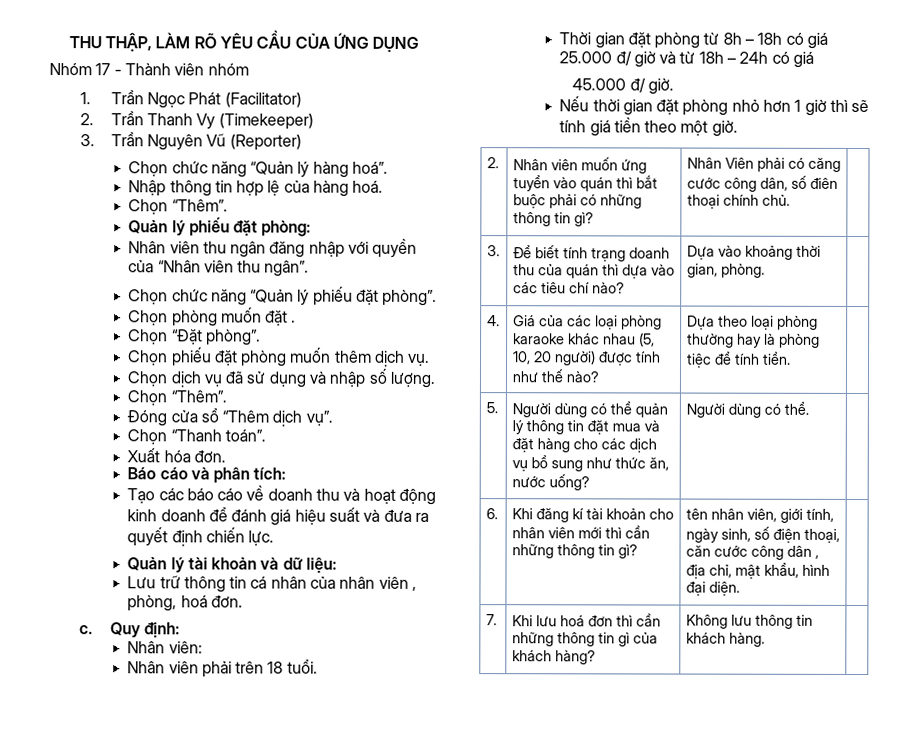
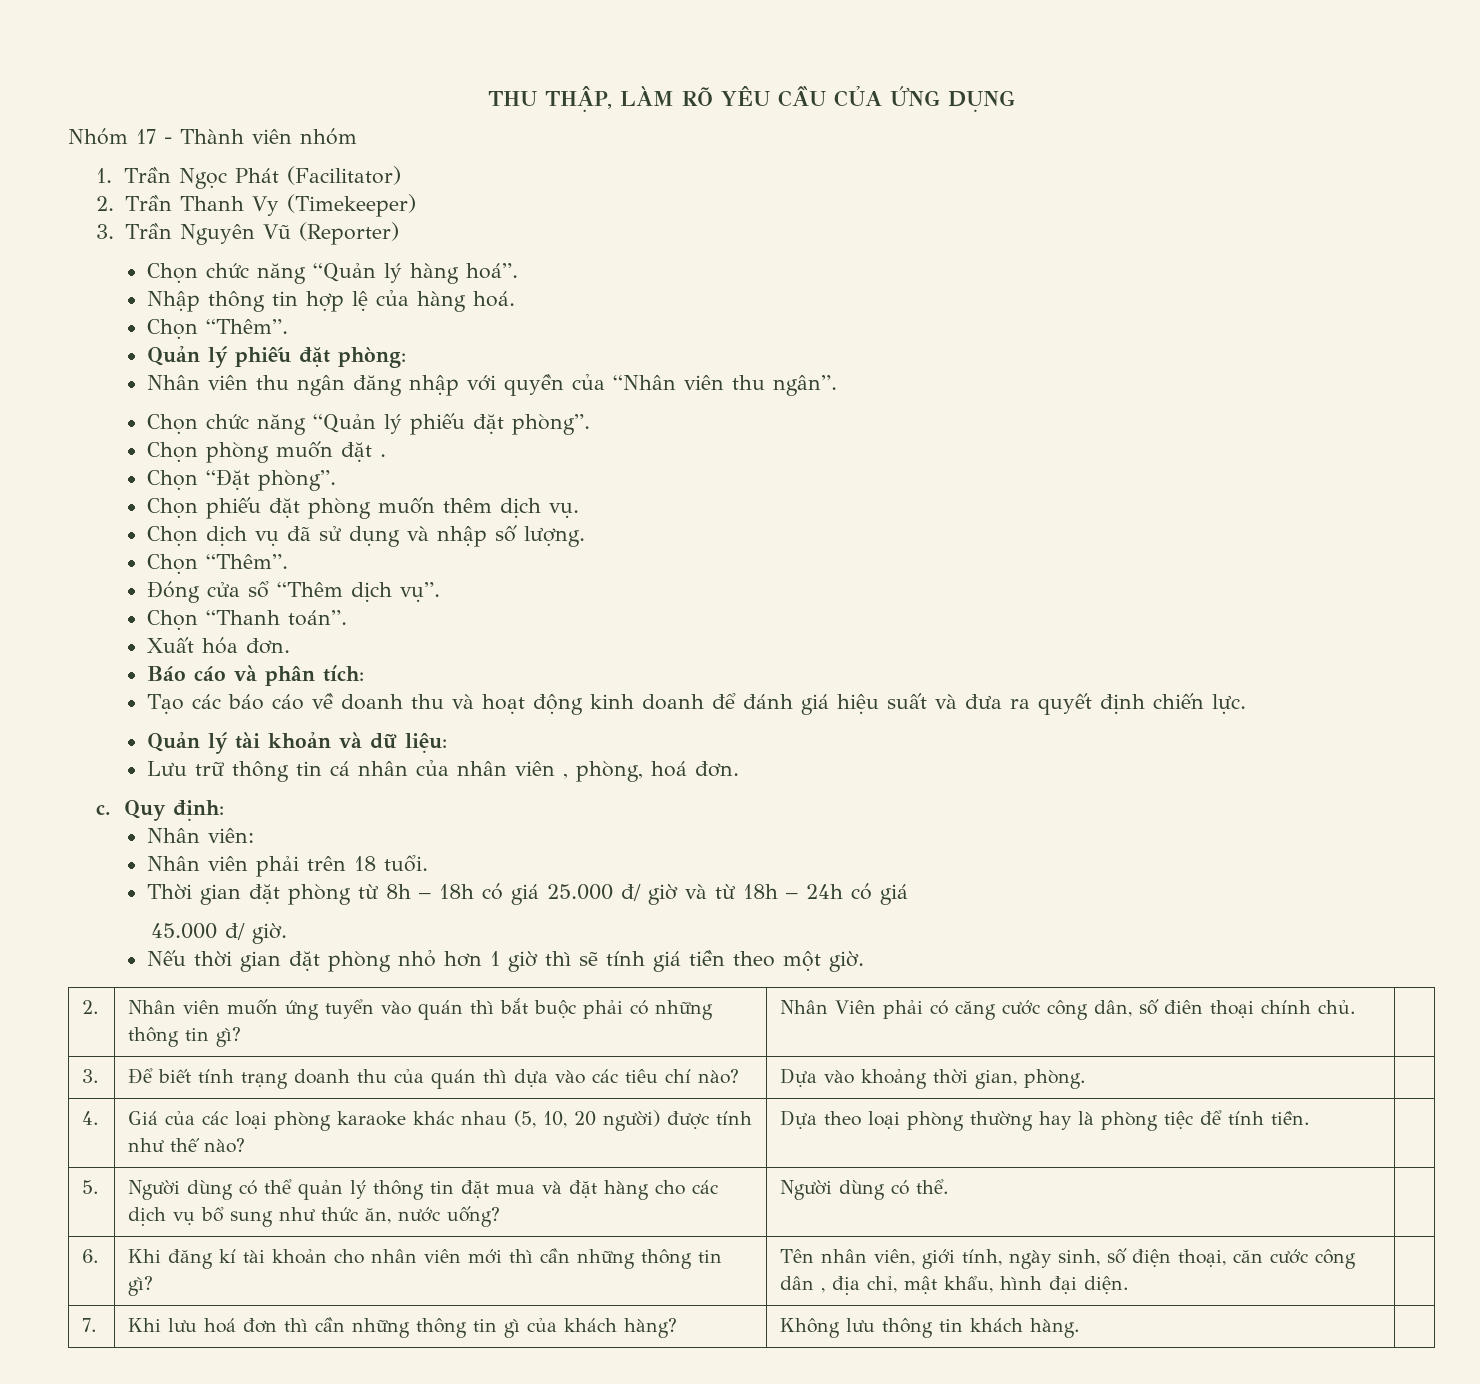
- 6. | Khi đăng kí tài khoản cho nhân viên mới thì cần những thông tin gì? | tên nhân viên, giới tính, ngày sinh, số điện thoại, căn cước công dân , địa chỉ, mật khẩu, hình đại diện. |
+ 6. | Khi đăng kí tài khoản cho nhân viên mới thì cần những thông tin gì? | Tên nhân viên, giới tính, ngày sinh, số điện thoại, căn cước công dân , địa chỉ, mật khẩu, hình đại diện. |

